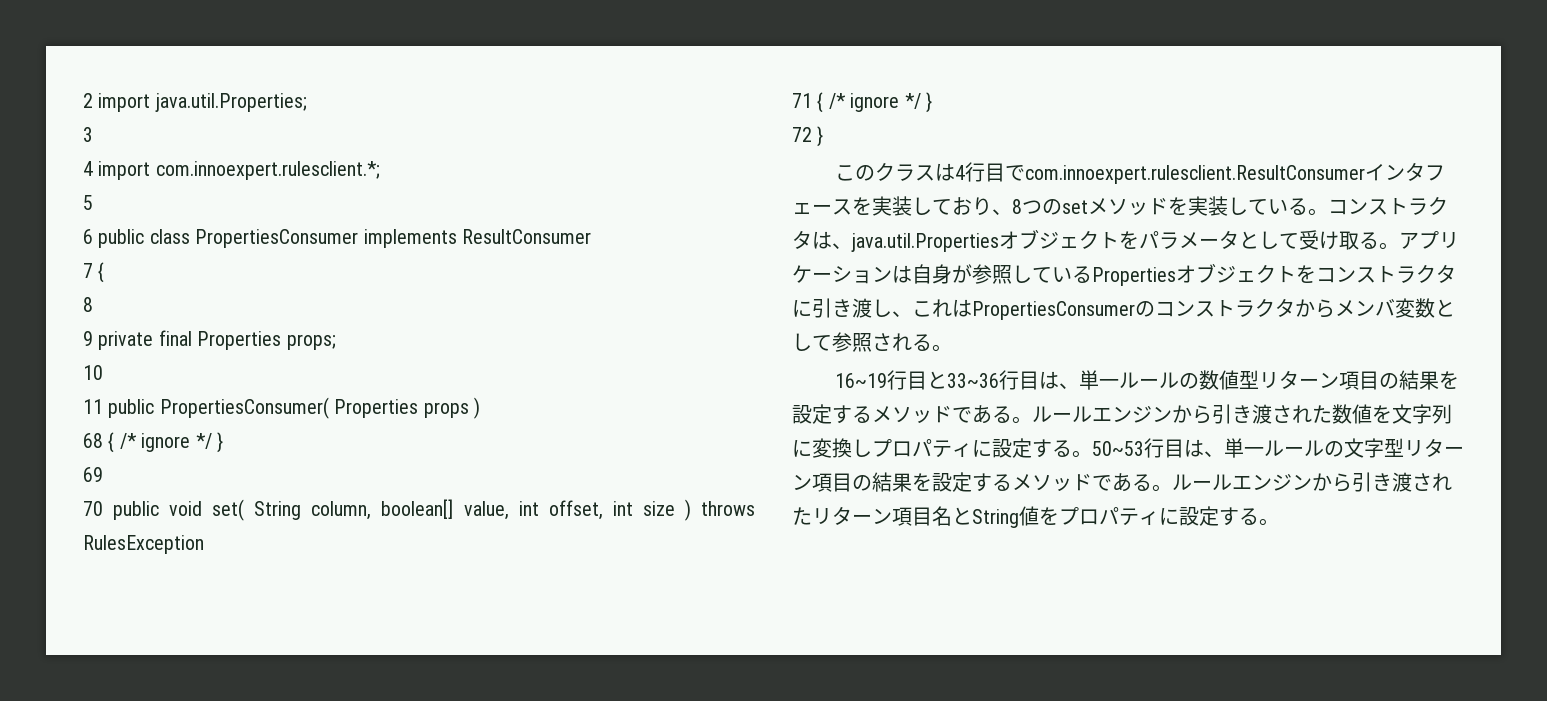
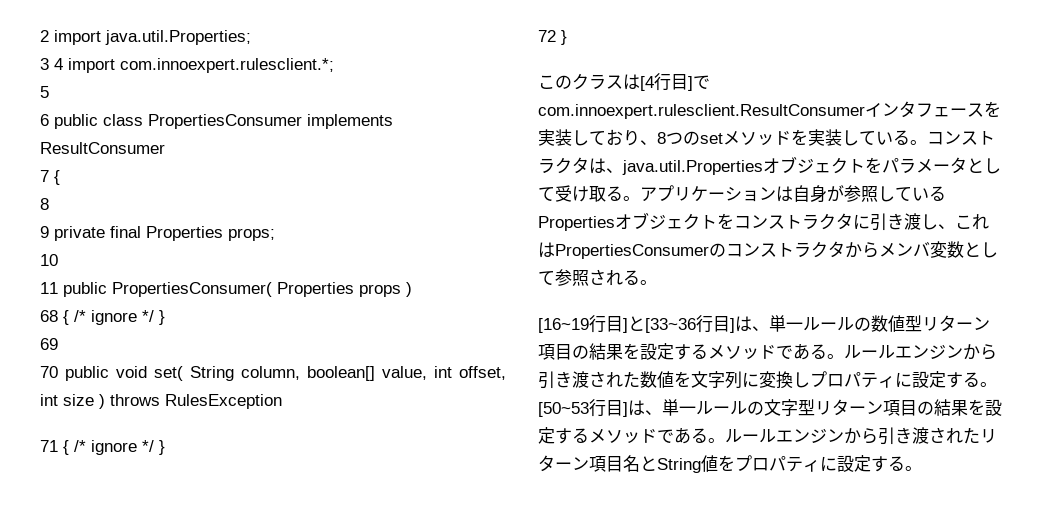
- 3
- 4 import com.innoexpert.rulesclient.*;
+ 3 4 import com.innoexpert.rulesclient.*;
- このクラスは4行目でcom.innoexpert.rulesclient.ResultConsumerインタフェースを実装しており、8つのsetメソッドを実装している。
+ このクラスは[4行目]でcom.innoexpert.rulesclient.ResultConsumerインタフェースを実装しており、8つのsetメソッドを実装している。
- 16~19行目と33~36行目は、単一ルールの数値型リターン項目の結果を設定するメソッドである。
+ [16~19行目]と[33~36行目]は、単一ルールの数値型リターン項目の結果を設定するメソッドである。
- 50~53行目は、単一ルールの文字型リターン項目の結果を設定するメソッドである。
+ [50~53行目]は、単一ルールの文字型リターン項目の結果を設定するメソッドである。

